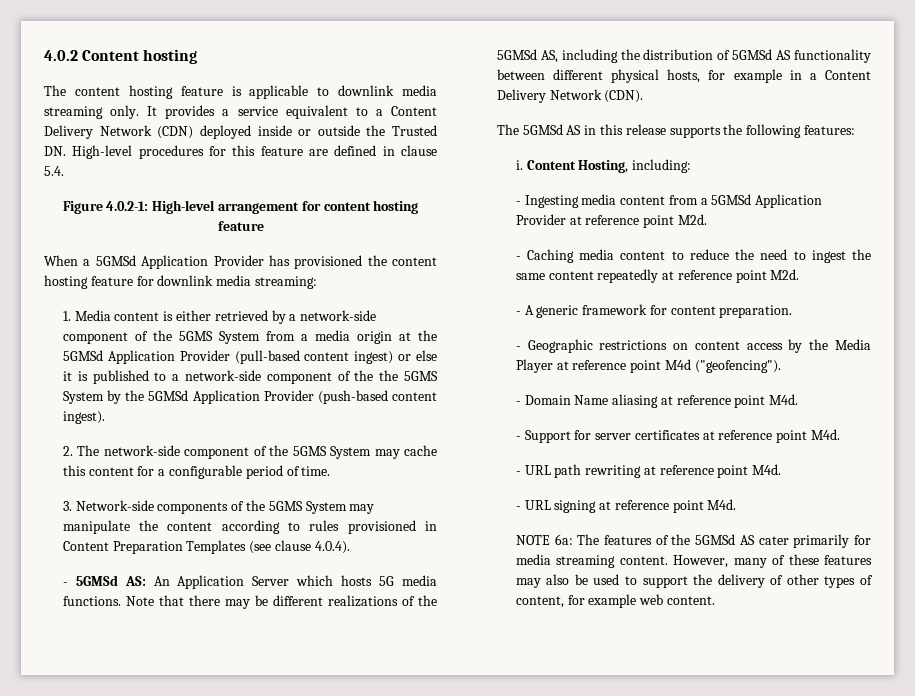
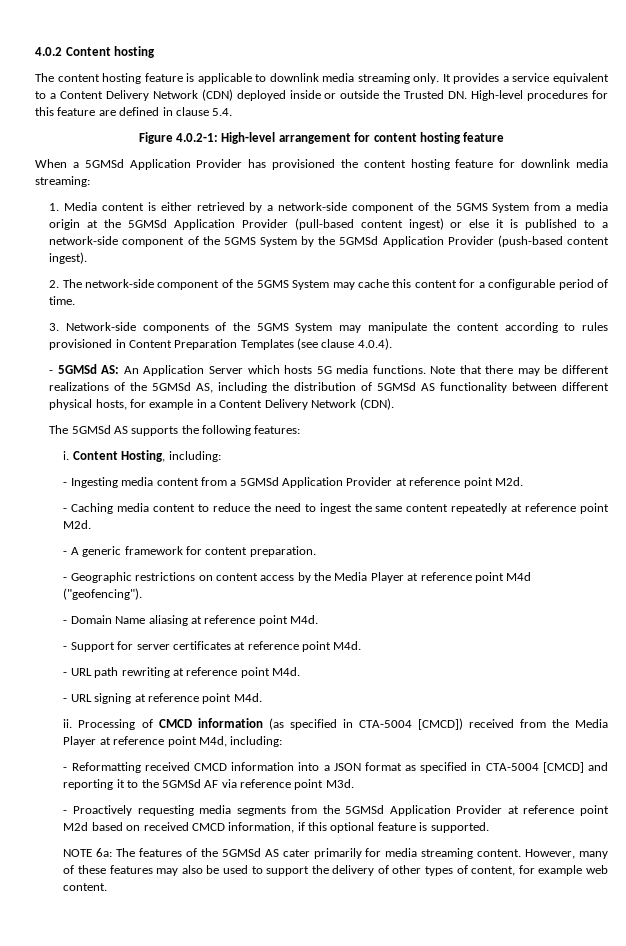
- 1. Media content is either retrieved by a network-side component of the 5GMS System from a media origin at the 5GMSd Application Provider (pull-based content ingest) or else it is published to a network-side component of the the 5GMS System by the 5GMSd Application Provider (push-based content ingest).
+ 1. Media content is either retrieved by a network-side component of the 5GMS System from a media origin at the 5GMSd Application Provider (pull-based content ingest) or else it is published to a network-side component of the 5GMS System by the 5GMSd Application Provider (push-based content ingest).
- The 5GMSd AS in this release supports the following features:
+ The 5GMSd AS supports the following features:
+ ii. Processing of CMCD information (as specified in CTA-5004 [CMCD]) received from the Media Player at reference point M4d, including:
+ - Reformatting received CMCD information into a JSON format as specified in CTA-5004 [CMCD] and reporting it to the 5GMSd AF via reference point M3d.
+ - Proactively requesting media segments from the 5GMSd Application Provider at reference point M2d based on received CMCD information, if this optional feature is supported.

